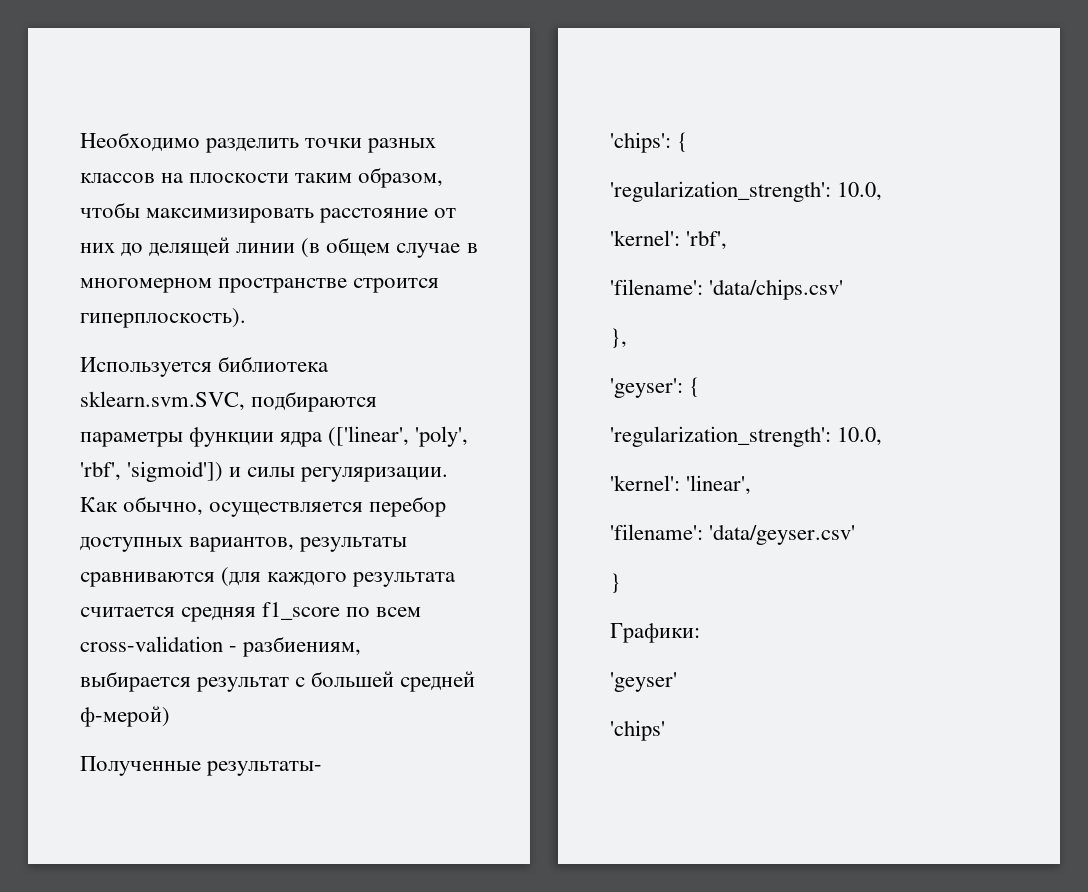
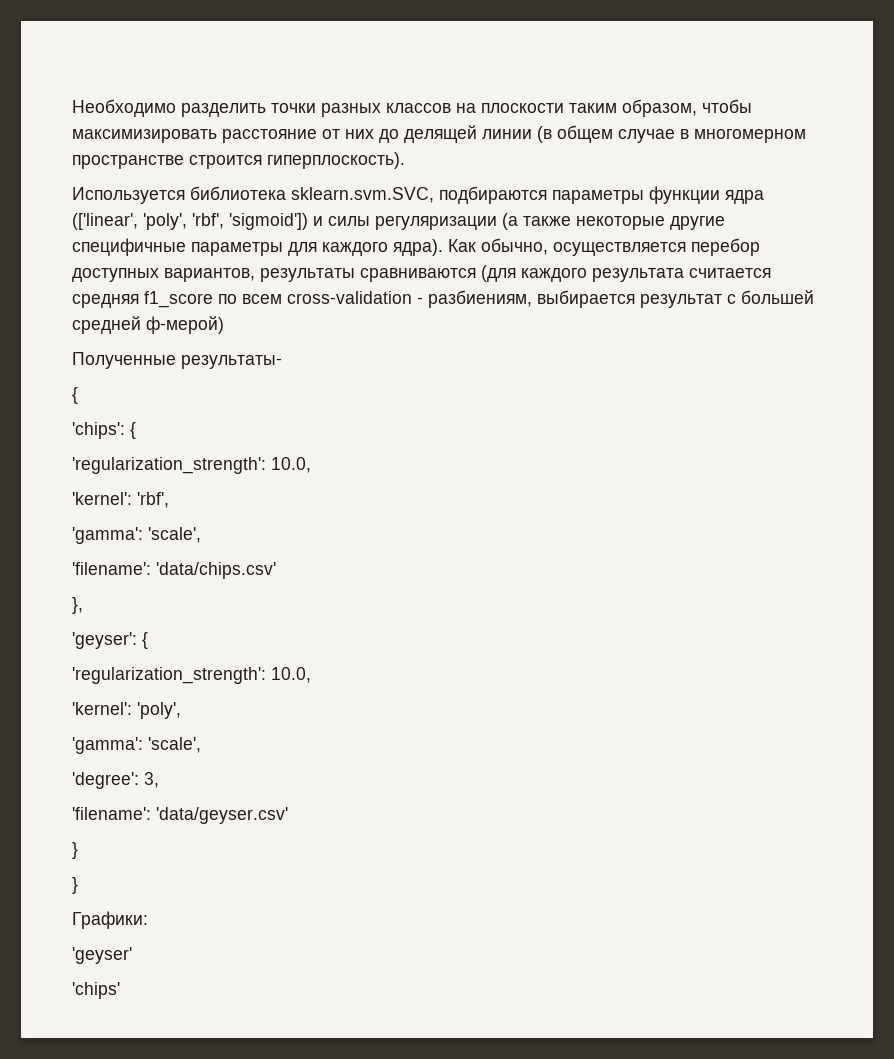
- Используется библиотека sklearn.svm.SVC, подбираются параметры функции ядра (['linear', 'poly', 'rbf', 'sigmoid']) и силы регуляризации.
+ Используется библиотека sklearn.svm.SVC, подбираются параметры функции ядра (['linear', 'poly', 'rbf', 'sigmoid']) и силы регуляризации (а также некоторые другие специфичные параметры для каждого ядра).
  Полученные результаты-
+ {
  'kernel': 'rbf',
+ 'gamma': 'scale',
- 'kernel': 'linear',
+ 'kernel': 'poly',
+ 'gamma': 'scale',
+ 'degree': 3,
  'filename': 'data/geyser.csv'
+ }

